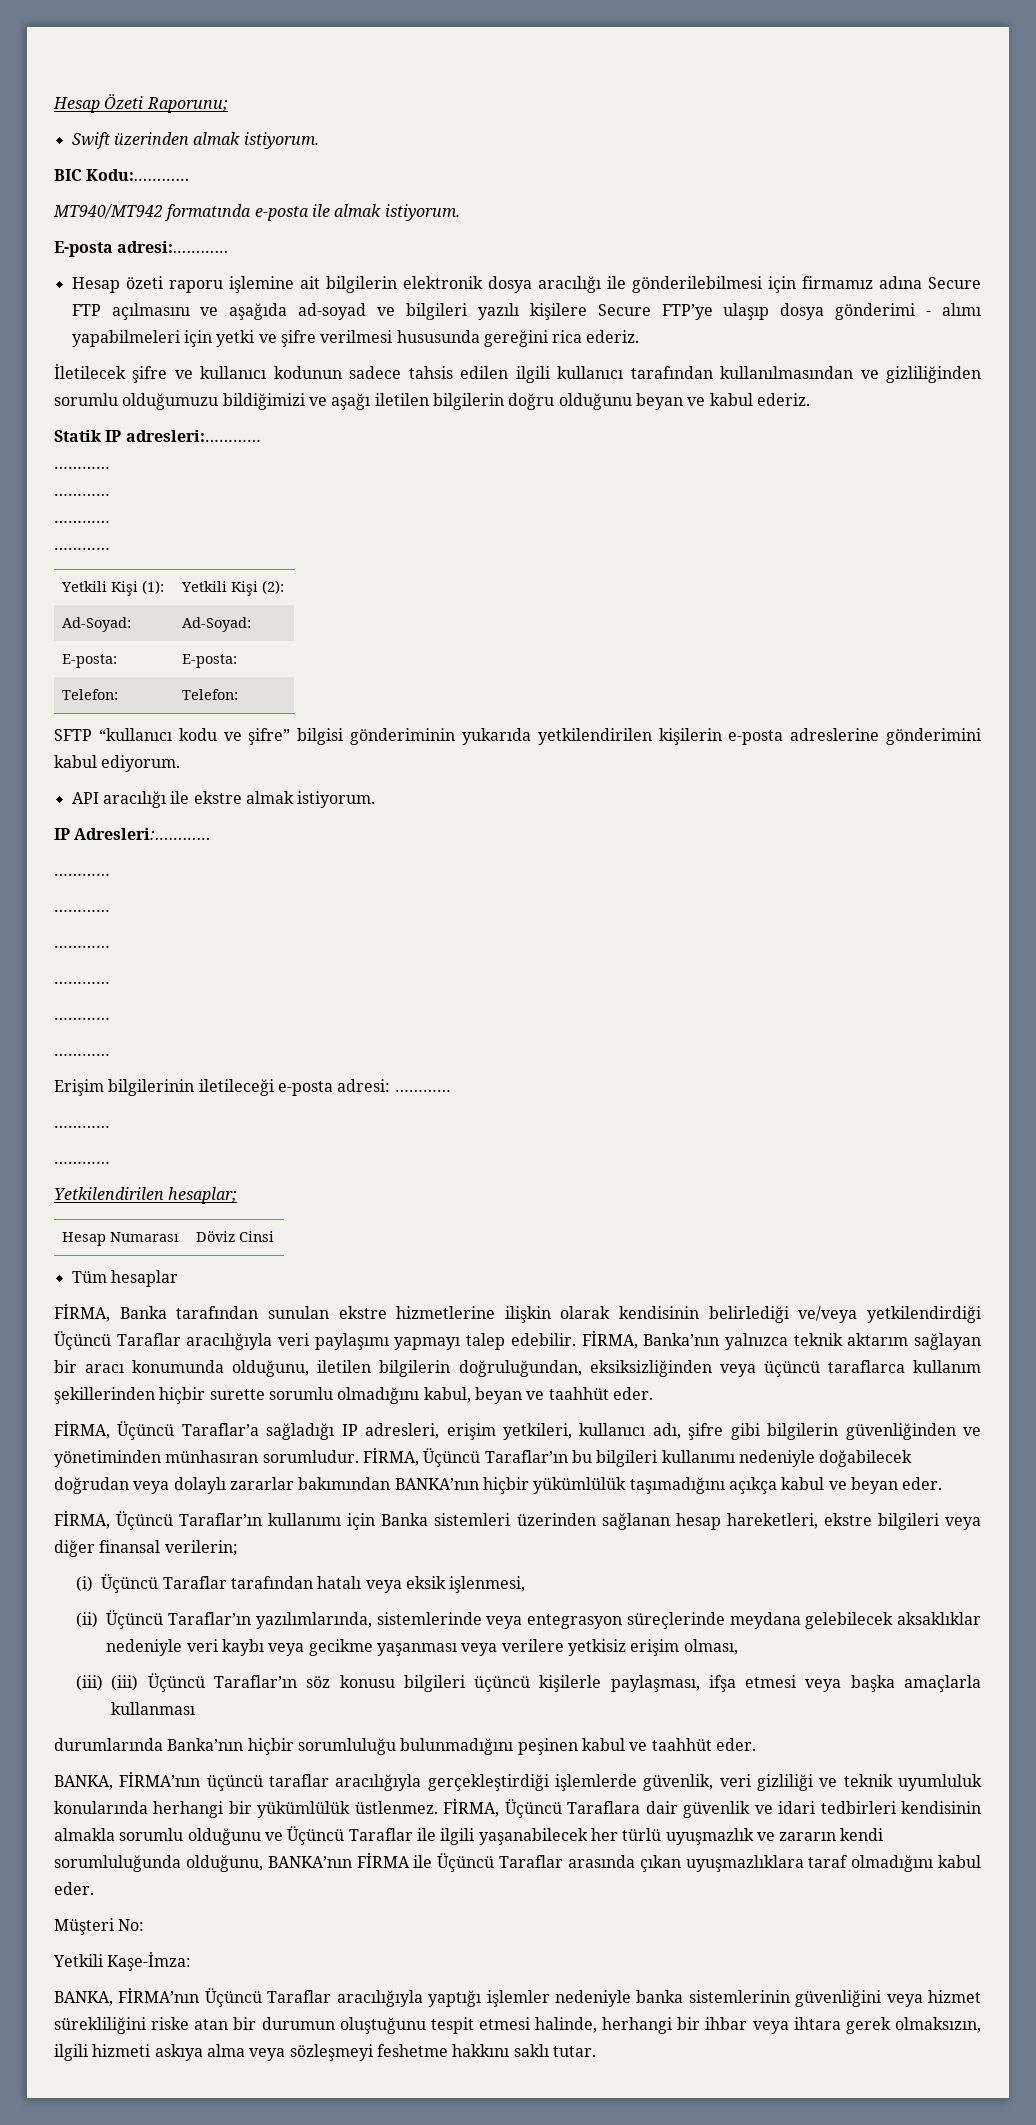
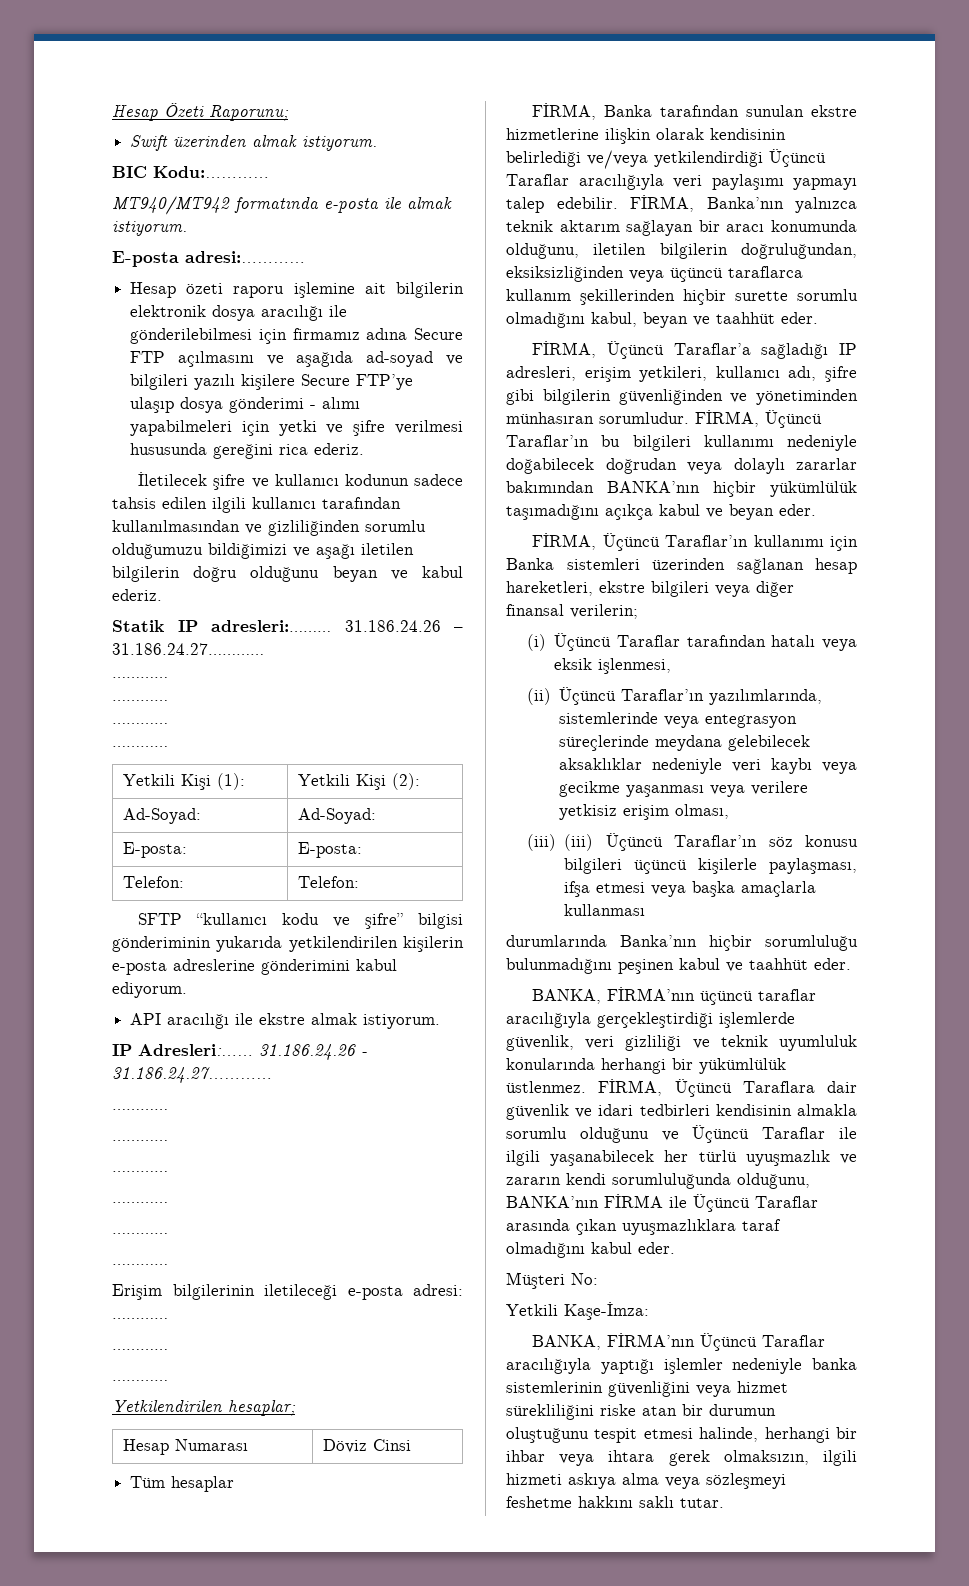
- Statik IP adresleri:…………
+ Statik IP adresleri:……… 31.186.24.26 – 31.186.24.27…………
- IP Adresleri:…………
+ IP Adresleri:…… 31.186.24.26 - 31.186.24.27…………

